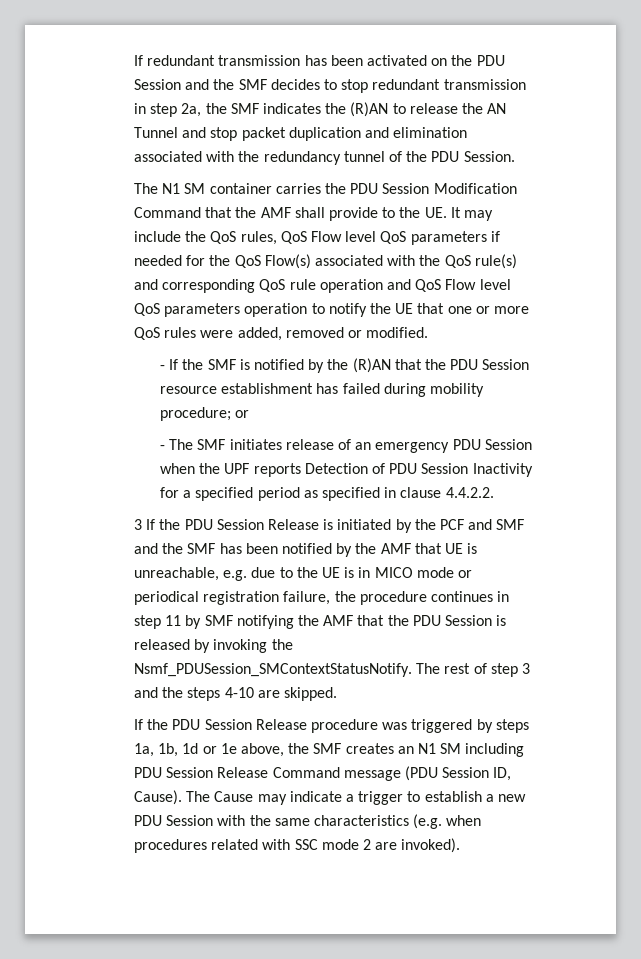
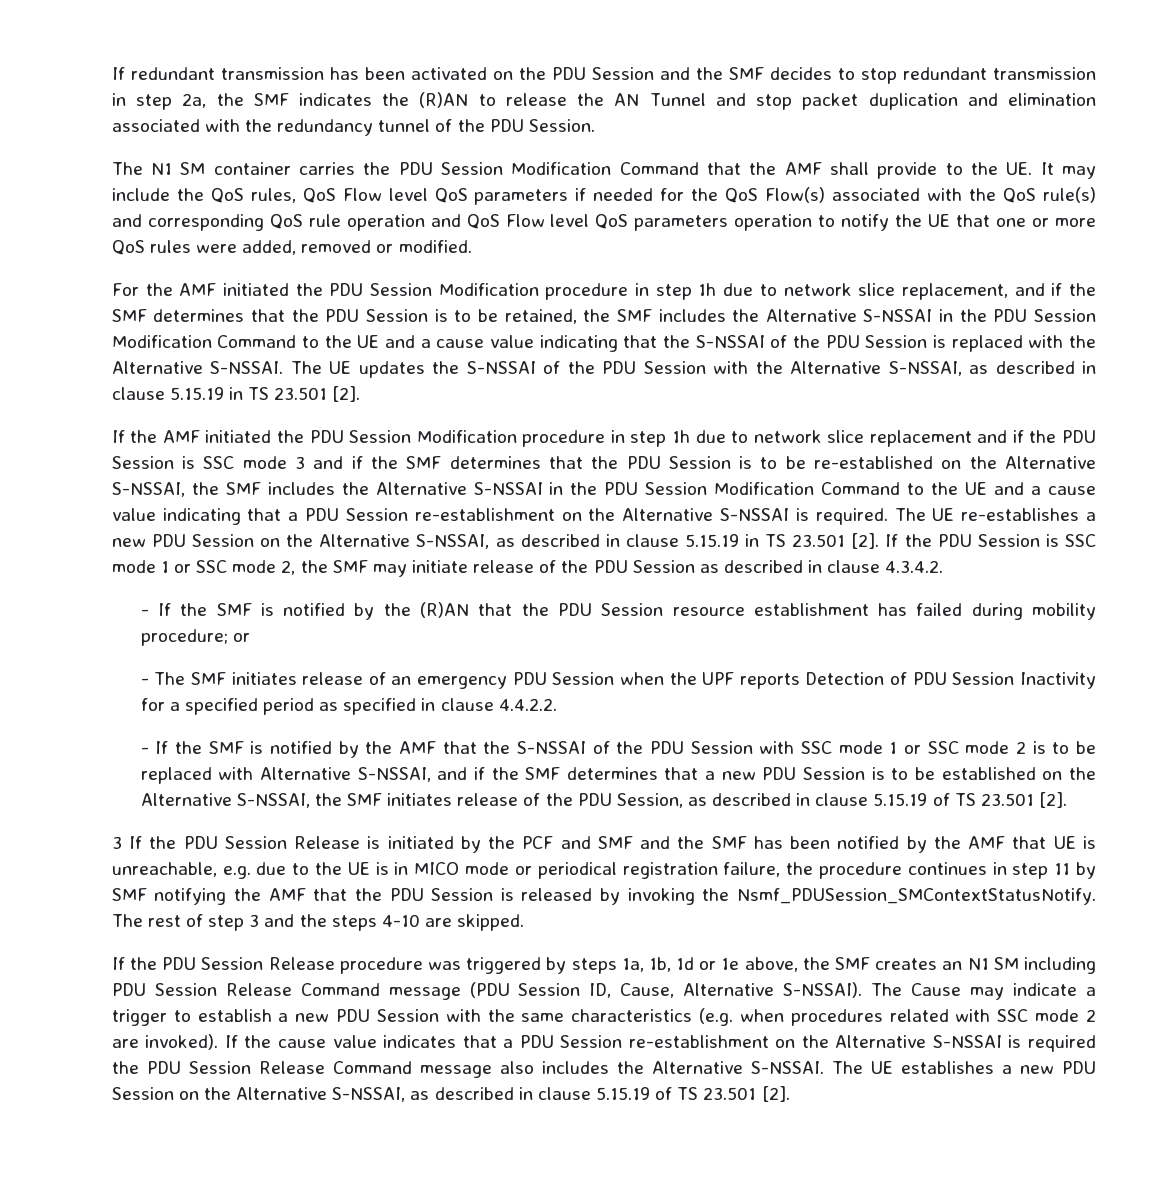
+ For the AMF initiated the PDU Session Modification procedure in step 1h due to network slice replacement, and if the SMF determines that the PDU Session is to be retained, the SMF includes the Alternative S-NSSAI in the PDU Session Modification Command to the UE and a cause value indicating that the S-NSSAI of the PDU Session is replaced with the Alternative S-NSSAI. The UE updates the S-NSSAI of the PDU Session with the Alternative S-NSSAI, as described in clause 5.15.19 in TS 23.501 [2].
+ If the AMF initiated the PDU Session Modification procedure in step 1h due to network slice replacement and if the PDU Session is SSC mode 3 and if the SMF determines that the PDU Session is to be re-established on the Alternative S-NSSAI, the SMF includes the Alternative S-NSSAI in the PDU Session Modification Command to the UE and a cause value indicating that a PDU Session re-establishment on the Alternative S-NSSAI is required. The UE re-establishes a new PDU Session on the Alternative S-NSSAI, as described in clause 5.15.19 in TS 23.501 [2]. If the PDU Session is SSC mode 1 or SSC mode 2, the SMF may initiate release of the PDU Session as described in clause 4.3.4.2.
+ - If the SMF is notified by the AMF that the S-NSSAI of the PDU Session with SSC mode 1 or SSC mode 2 is to be replaced with Alternative S-NSSAI, and if the SMF determines that a new PDU Session is to be established on the Alternative S-NSSAI, the SMF initiates release of the PDU Session, as described in clause 5.15.19 of TS 23.501 [2].
- If the PDU Session Release procedure was triggered by steps 1a, 1b, 1d or 1e above, the SMF creates an N1 SM including PDU Session Release Command message (PDU Session ID, Cause).
+ If the PDU Session Release procedure was triggered by steps 1a, 1b, 1d or 1e above, the SMF creates an N1 SM including PDU Session Release Command message (PDU Session ID, Cause, Alternative S-NSSAI).
+ If the cause value indicates that a PDU Session re-establishment on the Alternative S-NSSAI is required the PDU Session Release Command message also includes the Alternative S-NSSAI. The UE establishes a new PDU Session on the Alternative S-NSSAI, as described in clause 5.15.19 of TS 23.501 [2].

